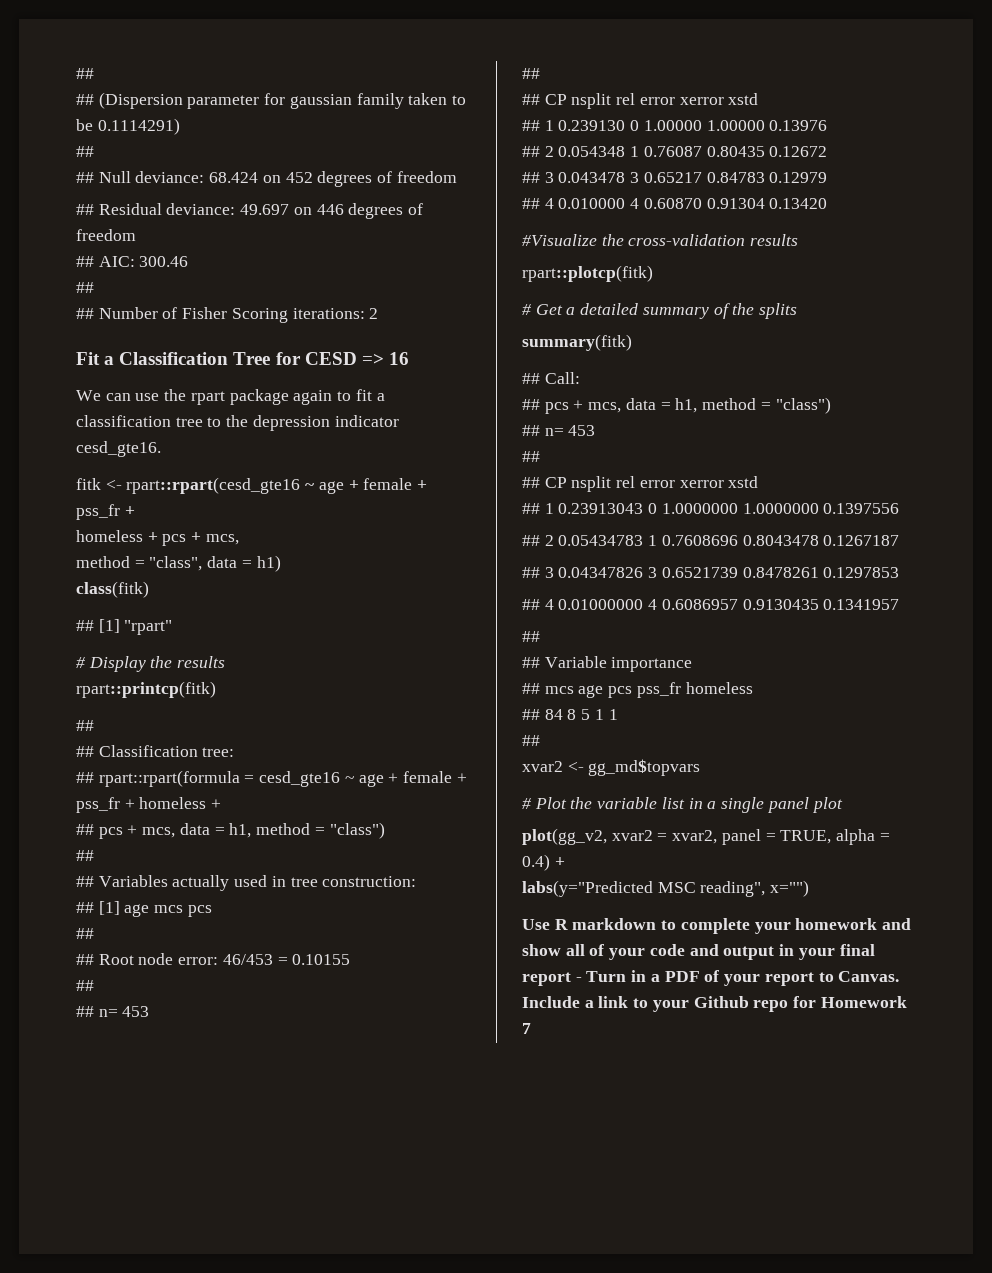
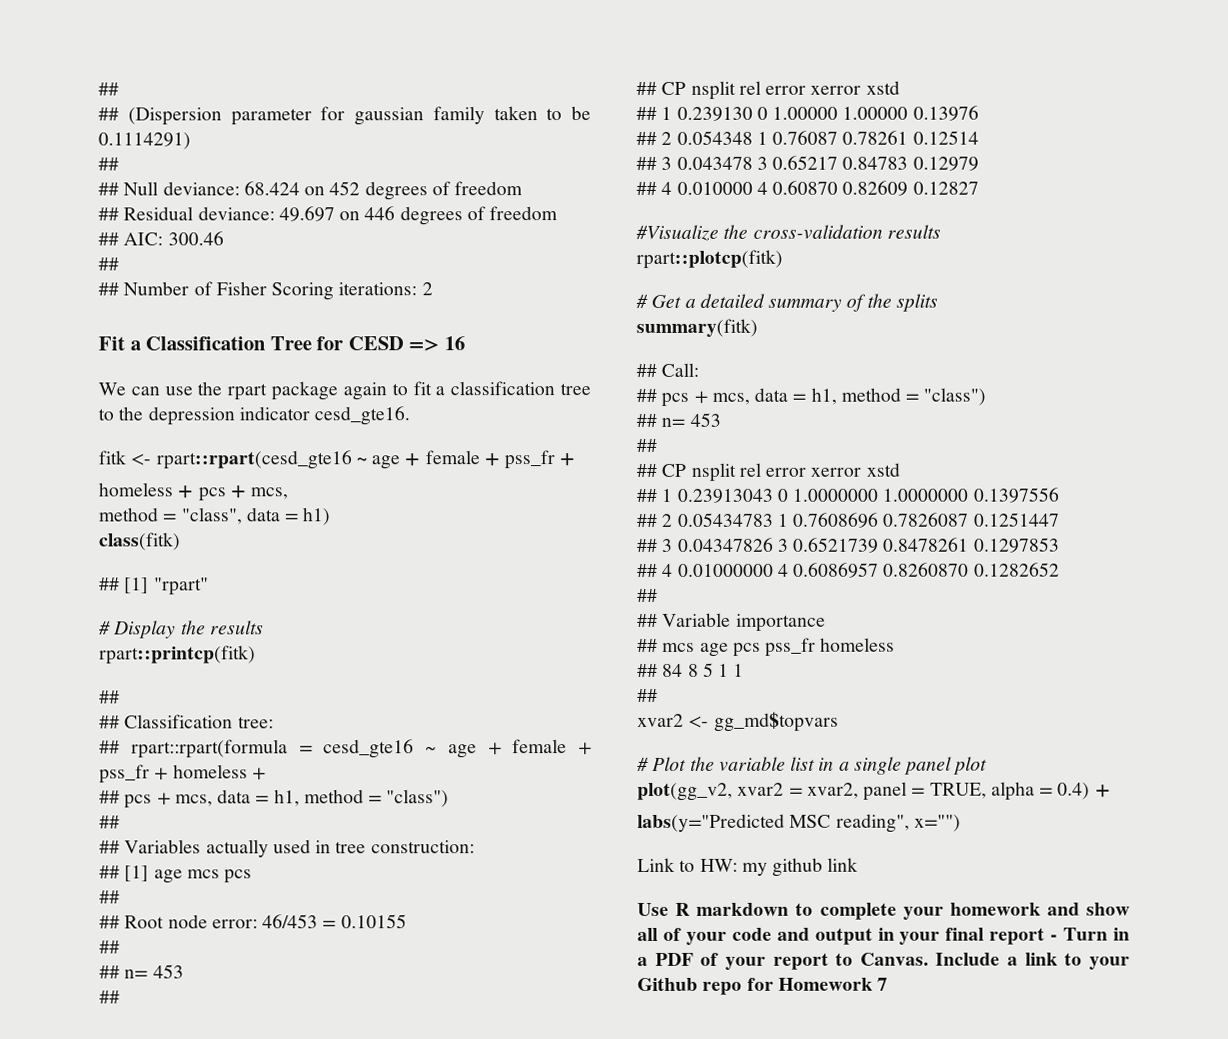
- ## 2 0.054348 1 0.76087 0.80435 0.12672
+ ## 2 0.054348 1 0.76087 0.78261 0.12514
- ## 4 0.010000 4 0.60870 0.91304 0.13420
+ ## 4 0.010000 4 0.60870 0.82609 0.12827
- ## 2 0.05434783 1 0.7608696 0.8043478 0.1267187
+ ## 2 0.05434783 1 0.7608696 0.7826087 0.1251447
- ## 4 0.01000000 4 0.6086957 0.9130435 0.1341957
+ ## 4 0.01000000 4 0.6086957 0.8260870 0.1282652
+ Link to HW: my github link

